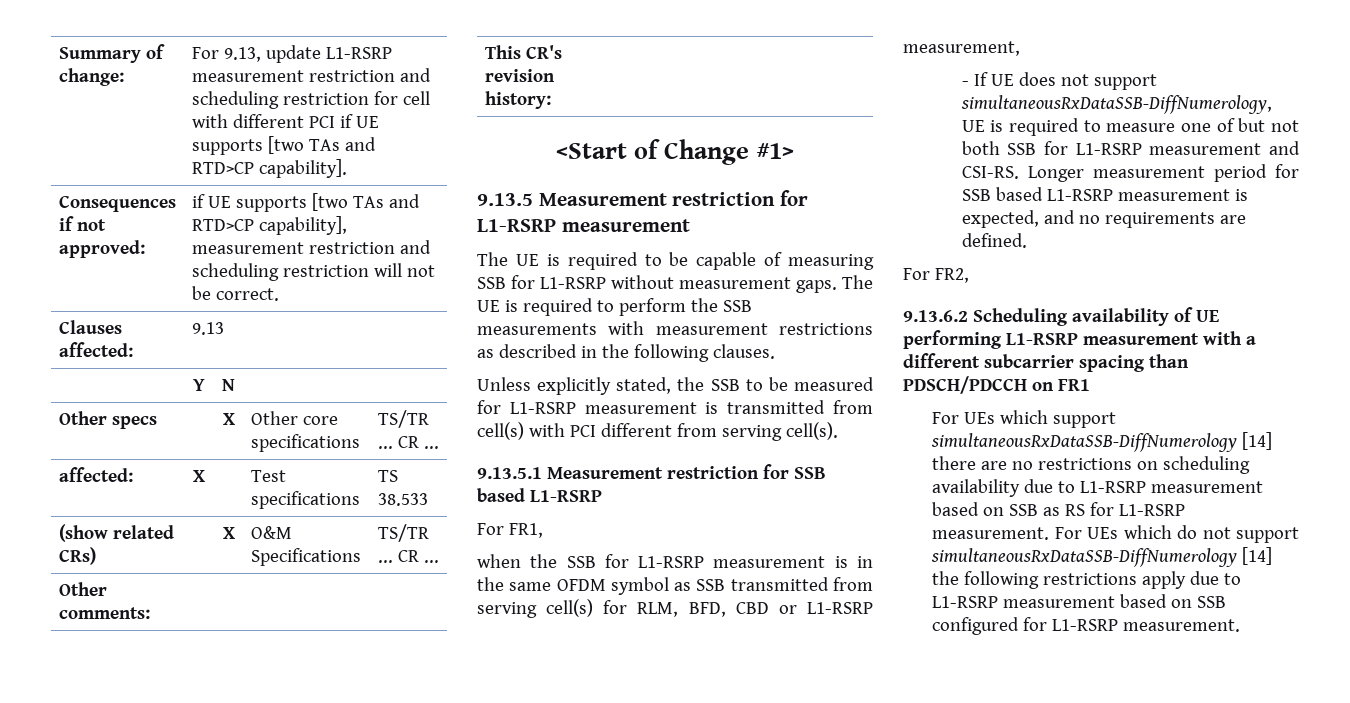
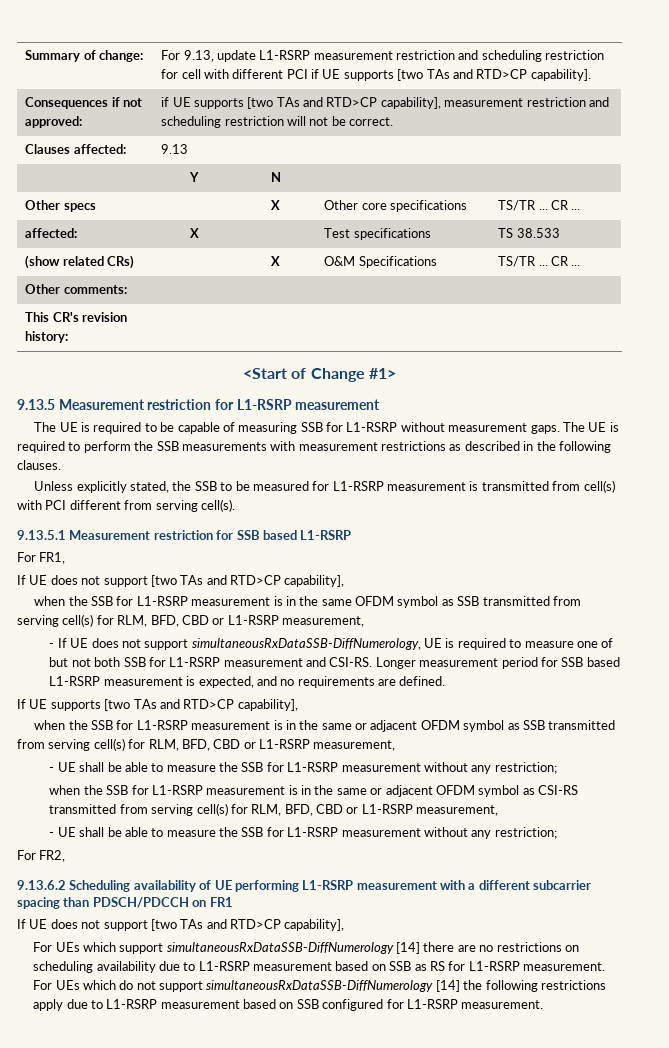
  For FR1,
+ If UE does not support [two TAs and RTD>CP capability],
+ If UE supports [two TAs and RTD>CP capability],
+ when the SSB for L1-RSRP measurement is in the same or adjacent OFDM symbol as SSB transmitted from serving cell(s) for RLM, BFD, CBD or L1-RSRP measurement,
+ - UE shall be able to measure the SSB for L1-RSRP measurement without any restriction;
+ when the SSB for L1-RSRP measurement is in the same or adjacent OFDM symbol as CSI-RS transmitted from serving cell(s) for RLM, BFD, CBD or L1-RSRP measurement,
+ - UE shall be able to measure the SSB for L1-RSRP measurement without any restriction;
  9.13.6.2 Scheduling availability of UE performing L1-RSRP measurement with a different subcarrier spacing than PDSCH/PDCCH on FR1
+ If UE does not support [two TAs and RTD>CP capability],

